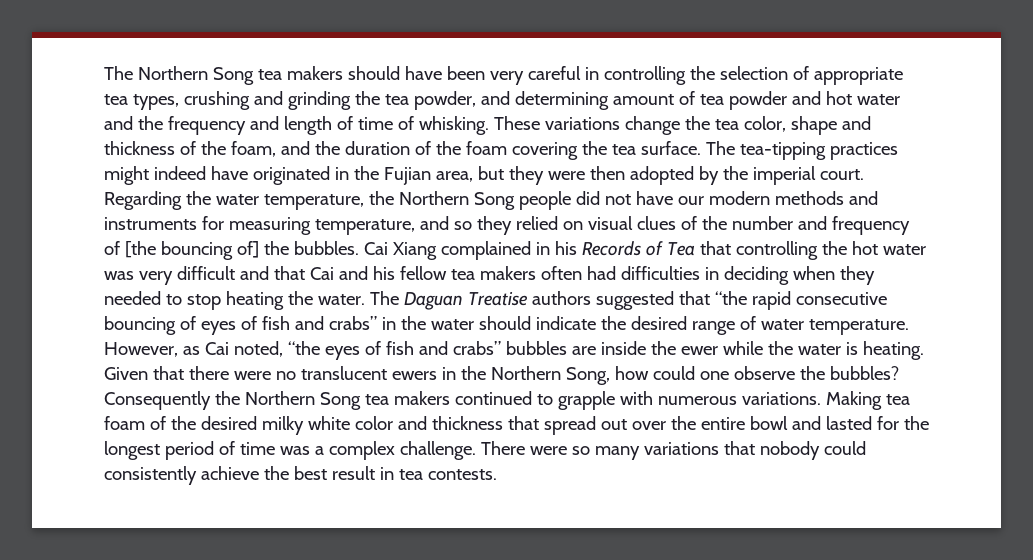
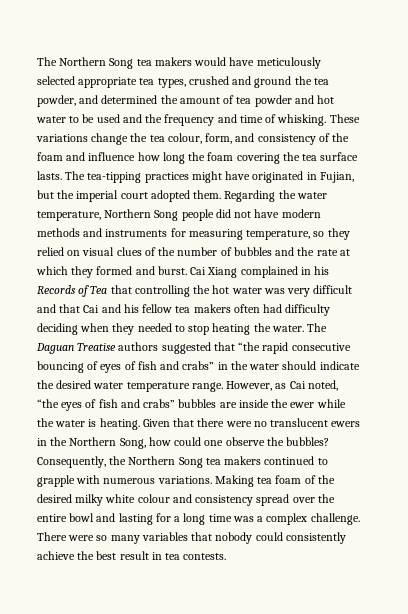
- The Northern Song tea makers should have been very careful in controlling the selection of appropriate tea types, crushing and grinding the tea powder, and determining amount of tea powder and hot water and the frequency and length of time of whisking.
+ The Northern Song tea makers would have meticulously selected appropriate tea types, crushed and ground the tea powder, and determined the amount of tea powder and hot water to be used and the frequency and time of whisking.
- These variations change the tea color, shape and thickness of the foam, and the duration of the foam covering the tea surface.
+ These variations change the tea colour, form, and consistency of the foam and influence how long the foam covering the tea surface lasts.
- The tea-tipping practices might indeed have originated in the Fujian area, but they were then adopted by the imperial court.
+ The tea-tipping practices might have originated in Fujian, but the imperial court adopted them.
- Regarding the water temperature, the Northern Song people did not have our modern methods and instruments for measuring temperature, and so they relied on visual clues of the number and frequency of [the bouncing of] the bubbles.
+ Regarding the water temperature, Northern Song people did not have modern methods and instruments for measuring temperature, so they relied on visual clues of the number of bubbles and the rate at which they formed and burst.
- Cai Xiang complained in his Records of Tea that controlling the hot water was very difficult and that Cai and his fellow tea makers often had difficulties in deciding when they needed to stop heating the water.
+ Cai Xiang complained in his Records of Tea that controlling the hot water was very difficult and that Cai and his fellow tea makers often had difficulty deciding when they needed to stop heating the water.
- The Daguan Treatise authors suggested that “the rapid consecutive bouncing of eyes of fish and crabs” in the water should indicate the desired range of water temperature.
+ The Daguan Treatise authors suggested that “the rapid consecutive bouncing of eyes of fish and crabs” in the water should indicate the desired water temperature range.
- Consequently the Northern Song tea makers continued to grapple with numerous variations.
+ Consequently, the Northern Song tea makers continued to grapple with numerous variations.
- Making tea foam of the desired milky white color and thickness that spread out over the entire bowl and lasted for the longest period of time was a complex challenge.
+ Making tea foam of the desired milky white colour and consistency spread over the entire bowl and lasting for a long time was a complex challenge.
- There were so many variations that nobody could consistently achieve the best result in tea contests.
+ There were so many variables that nobody could consistently achieve the best result in tea contests.

